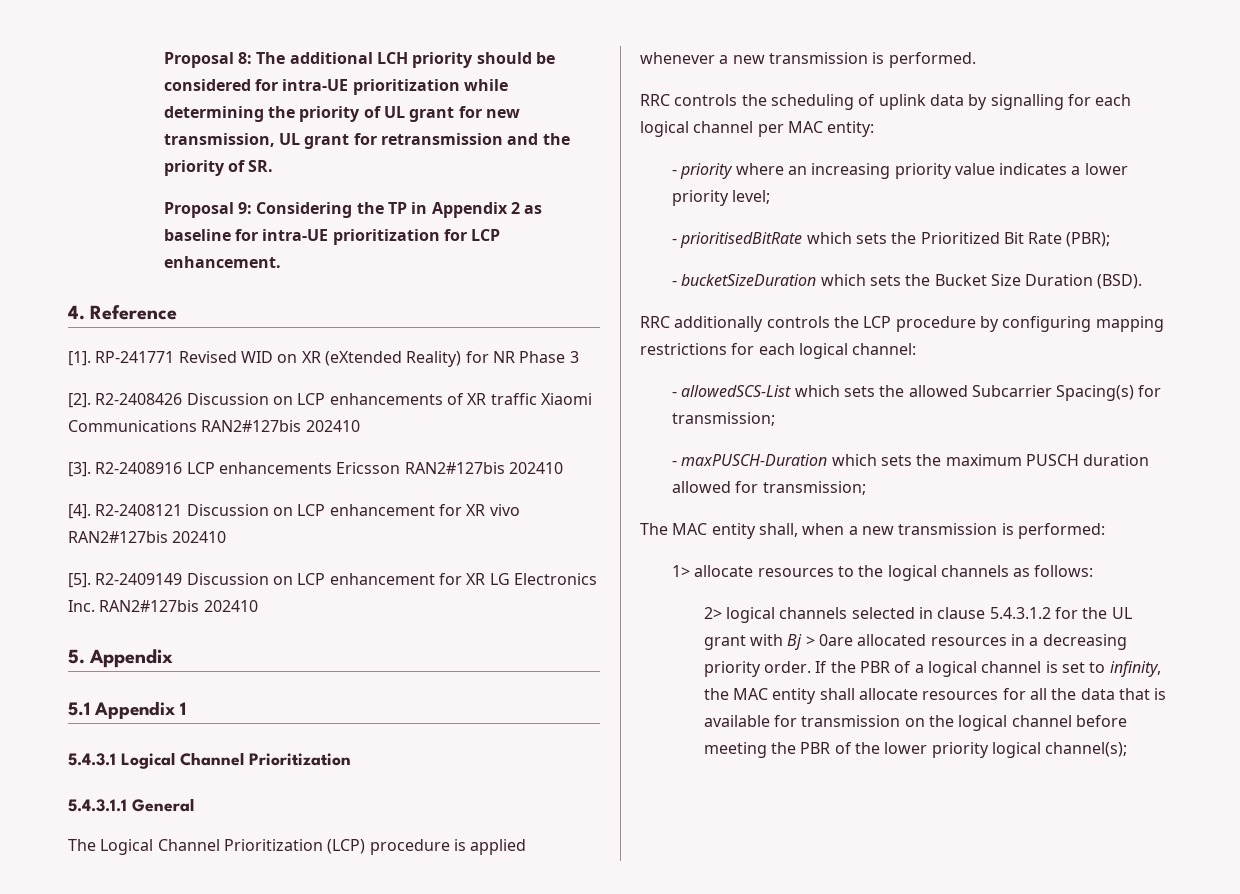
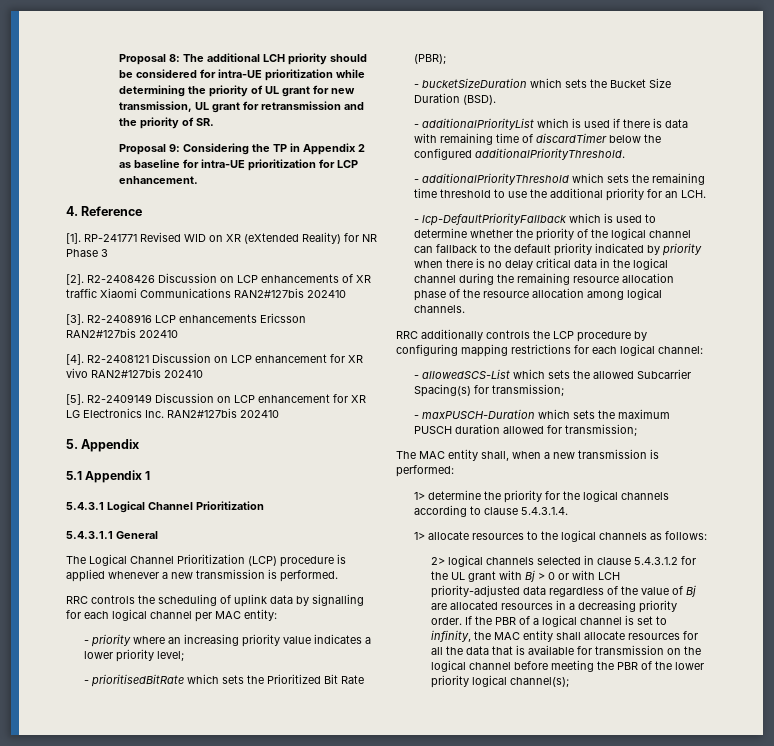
+ - additionalPriorityList which is used if there is data with remaining time of discardTimer below the configured additionalPriorityThreshold.
+ - additionalPriorityThreshold which sets the remaining time threshold to use the additional priority for an LCH.
+ - lcp-DefaultPriorityFallback which is used to determine whether the priority of the logical channel can fallback to the default priority indicated by priority when there is no delay critical data in the logical channel during the remaining resource allocation phase of the resource allocation among logical channels.
+ 1> determine the priority for the logical channels according to clause 5.4.3.1.4.
- 2> logical channels selected in clause 5.4.3.1.2 for the UL grant with Bj > 0are allocated resources in a decreasing priority order.
+ 2> logical channels selected in clause 5.4.3.1.2 for the UL grant with Bj > 0 or with LCH priority-adjusted data regardless of the value of Bj are allocated resources in a decreasing priority order.

